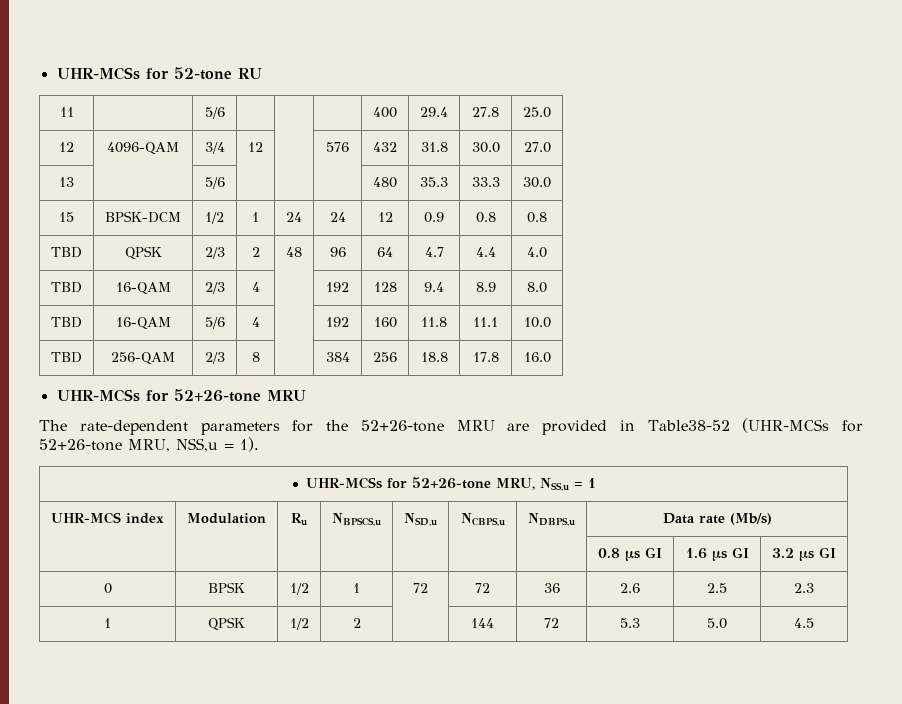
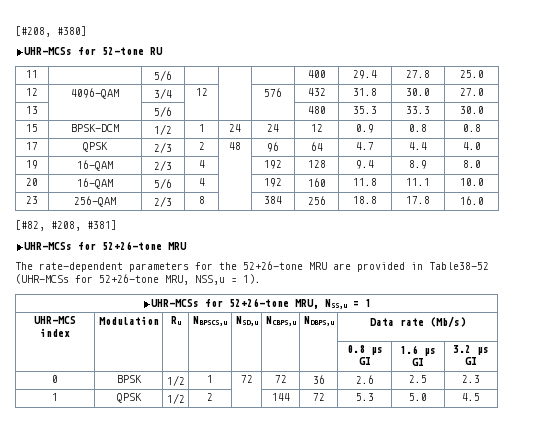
+ [#208, #380]
- TBD | QPSK | 2/3 | 2 | 48 | 96 | 64 | 4.7 | 4.4 | 4.0
+ 17 | QPSK | 2/3 | 2 | 48 | 96 | 64 | 4.7 | 4.4 | 4.0
- TBD | 16-QAM | 2/3 | 4 | | 192 | 128 | 9.4 | 8.9 | 8.0
+ 19 | 16-QAM | 2/3 | 4 | | 192 | 128 | 9.4 | 8.9 | 8.0
- TBD | 16-QAM | 5/6 | 4 | | 192 | 160 | 11.8 | 11.1 | 10.0
+ 20 | 16-QAM | 5/6 | 4 | | 192 | 160 | 11.8 | 11.1 | 10.0
- TBD | 256-QAM | 2/3 | 8 | | 384 | 256 | 18.8 | 17.8 | 16.0
+ 23 | 256-QAM | 2/3 | 8 | | 384 | 256 | 18.8 | 17.8 | 16.0
+ [#82, #208, #381]

